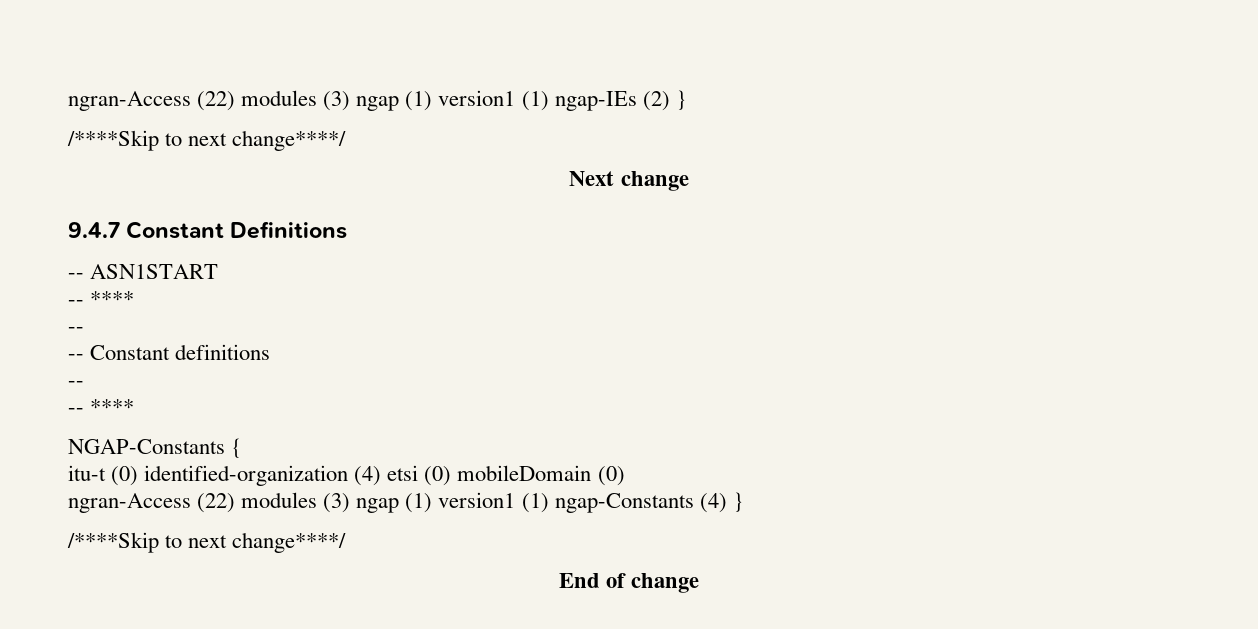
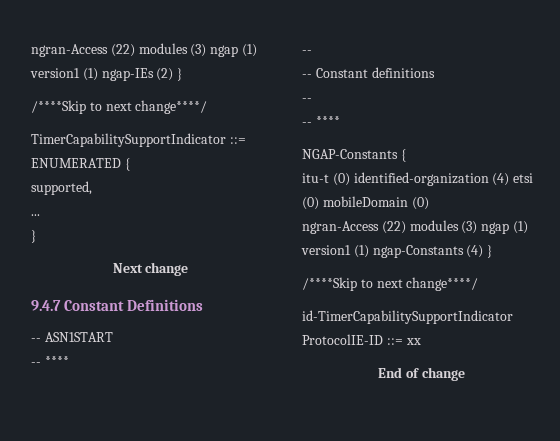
+ TimerCapabilitySupportIndicator ::= ENUMERATED {
+ supported,
+ ...
+ }
+ id-TimerCapabilitySupportIndicator ProtocolIE-ID ::= xx

